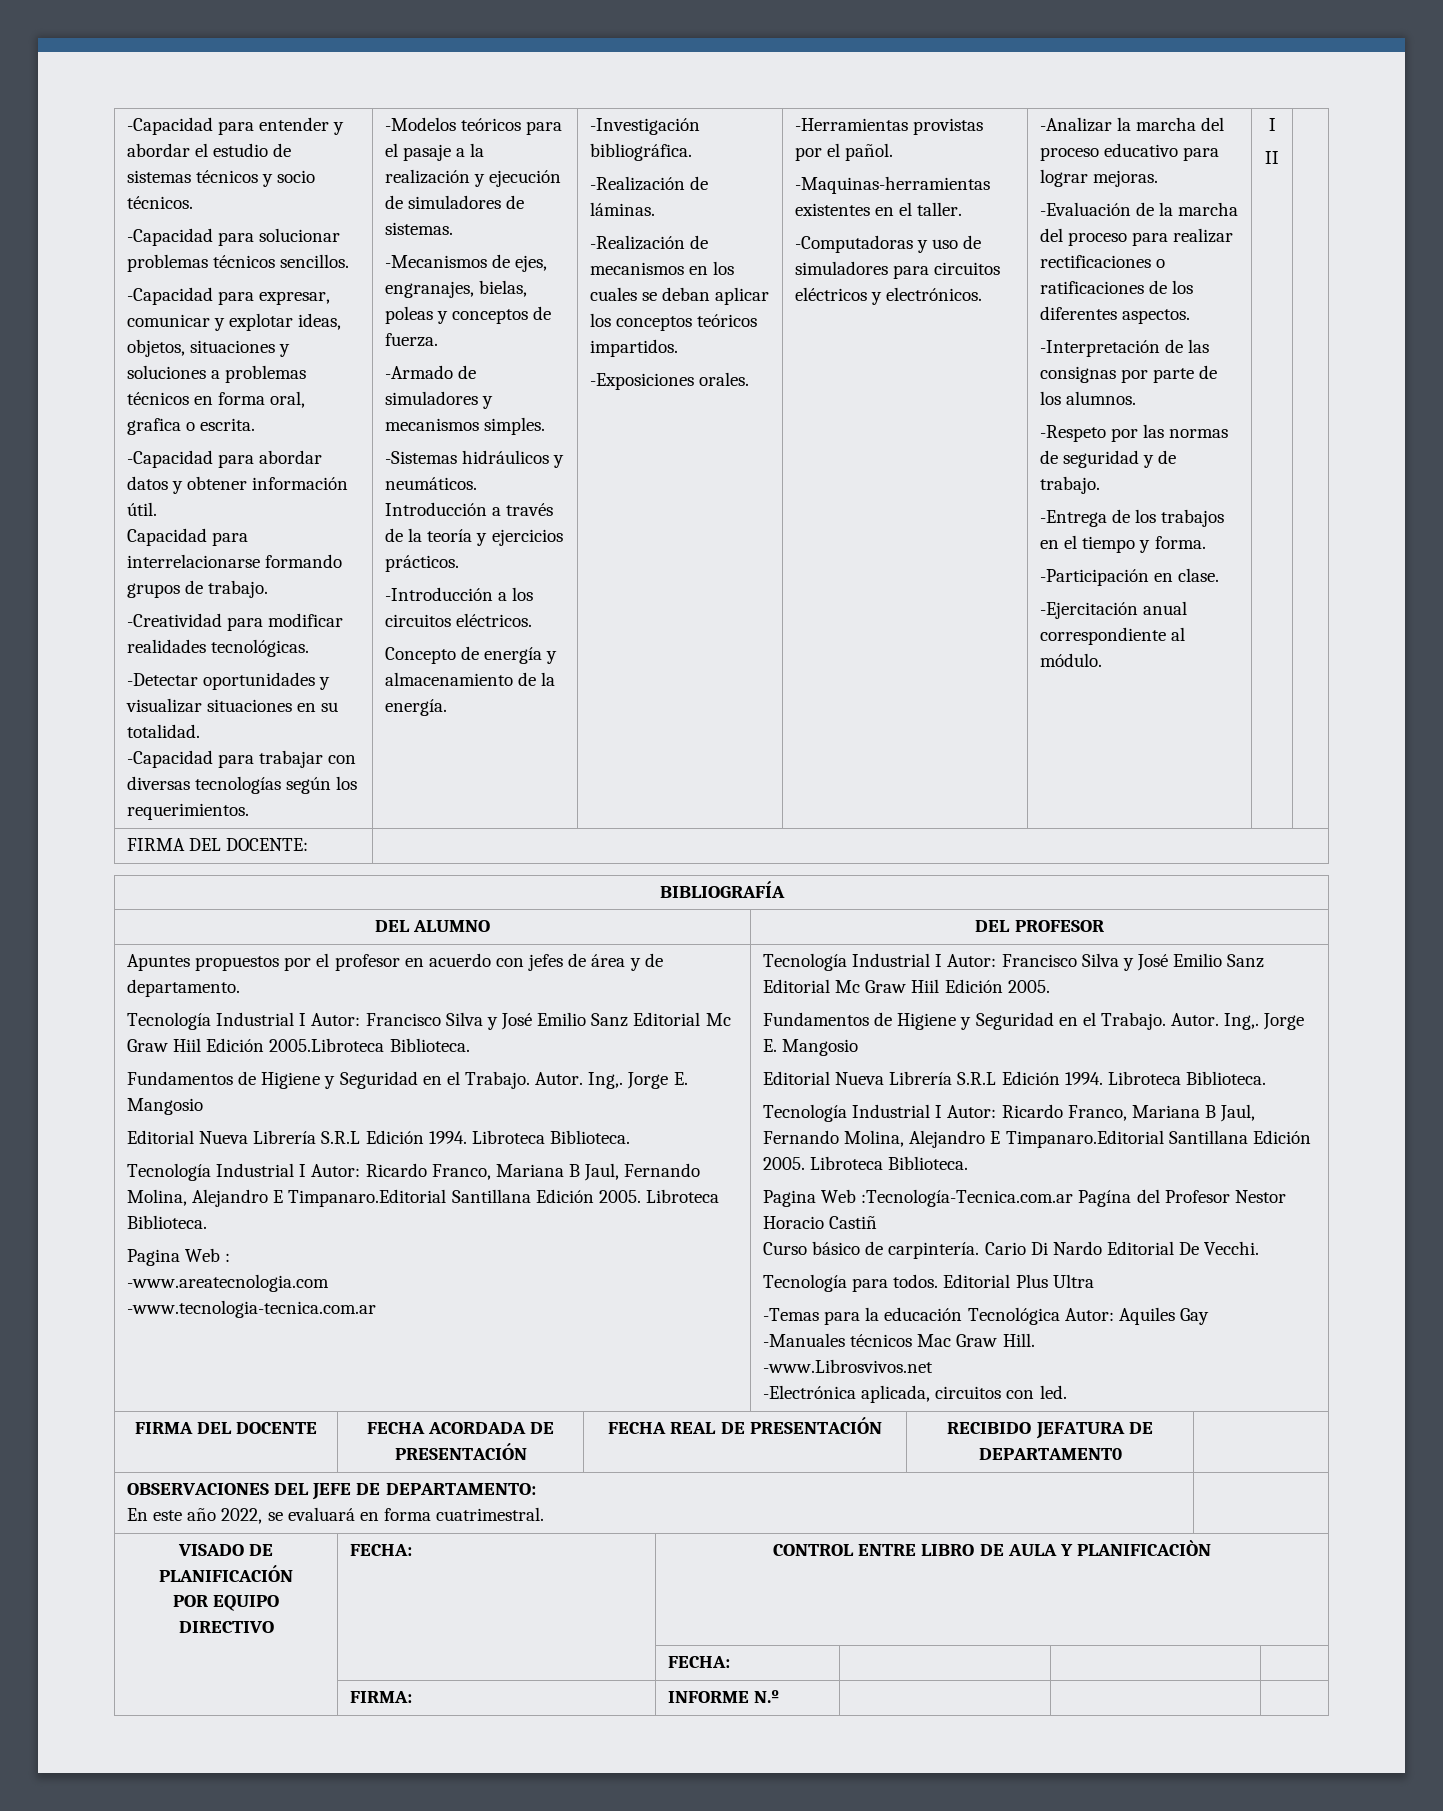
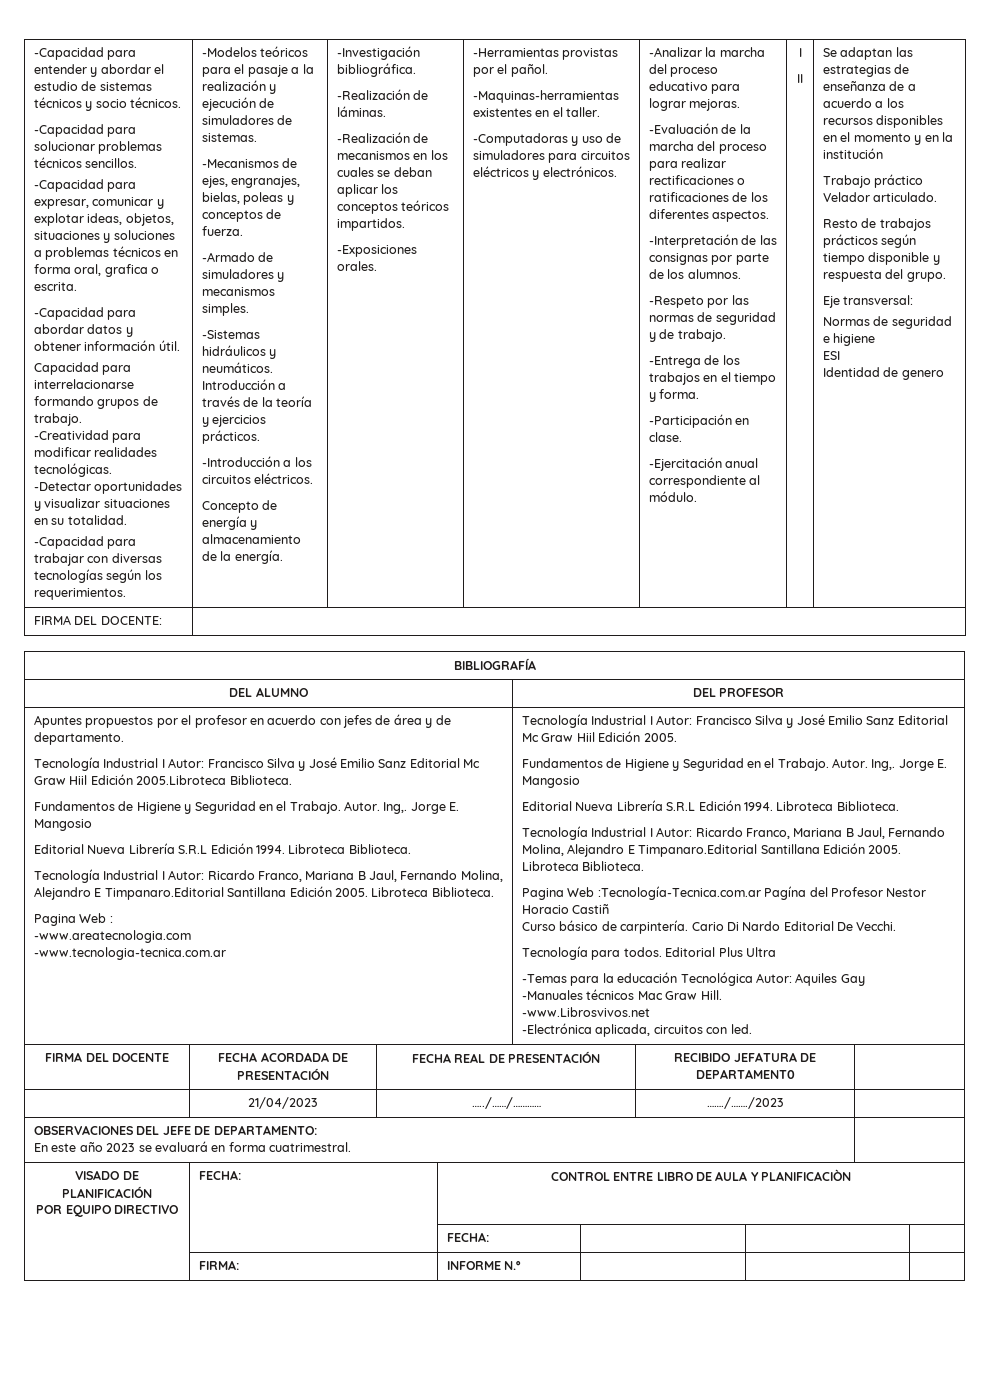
+ Se adaptan las estrategias de enseñanza de a acuerdo a los recursos disponibles en el momento y en la institución
+ Trabajo práctico Velador articulado.
+ Resto de trabajos prácticos según tiempo disponible y respuesta del grupo.
+ Eje transversal:
+ Normas de seguridad e higiene
+ ESI
+ Identidad de genero
+ | 21/04/2023 | …../……/………… | ……./……./2023 |
  OBSERVACIONES DEL JEFE DE DEPARTAMENTO:
- En este año 2022, se evaluará en forma cuatrimestral. |
+ En este año 2023 se evaluará en forma cuatrimestral. |

